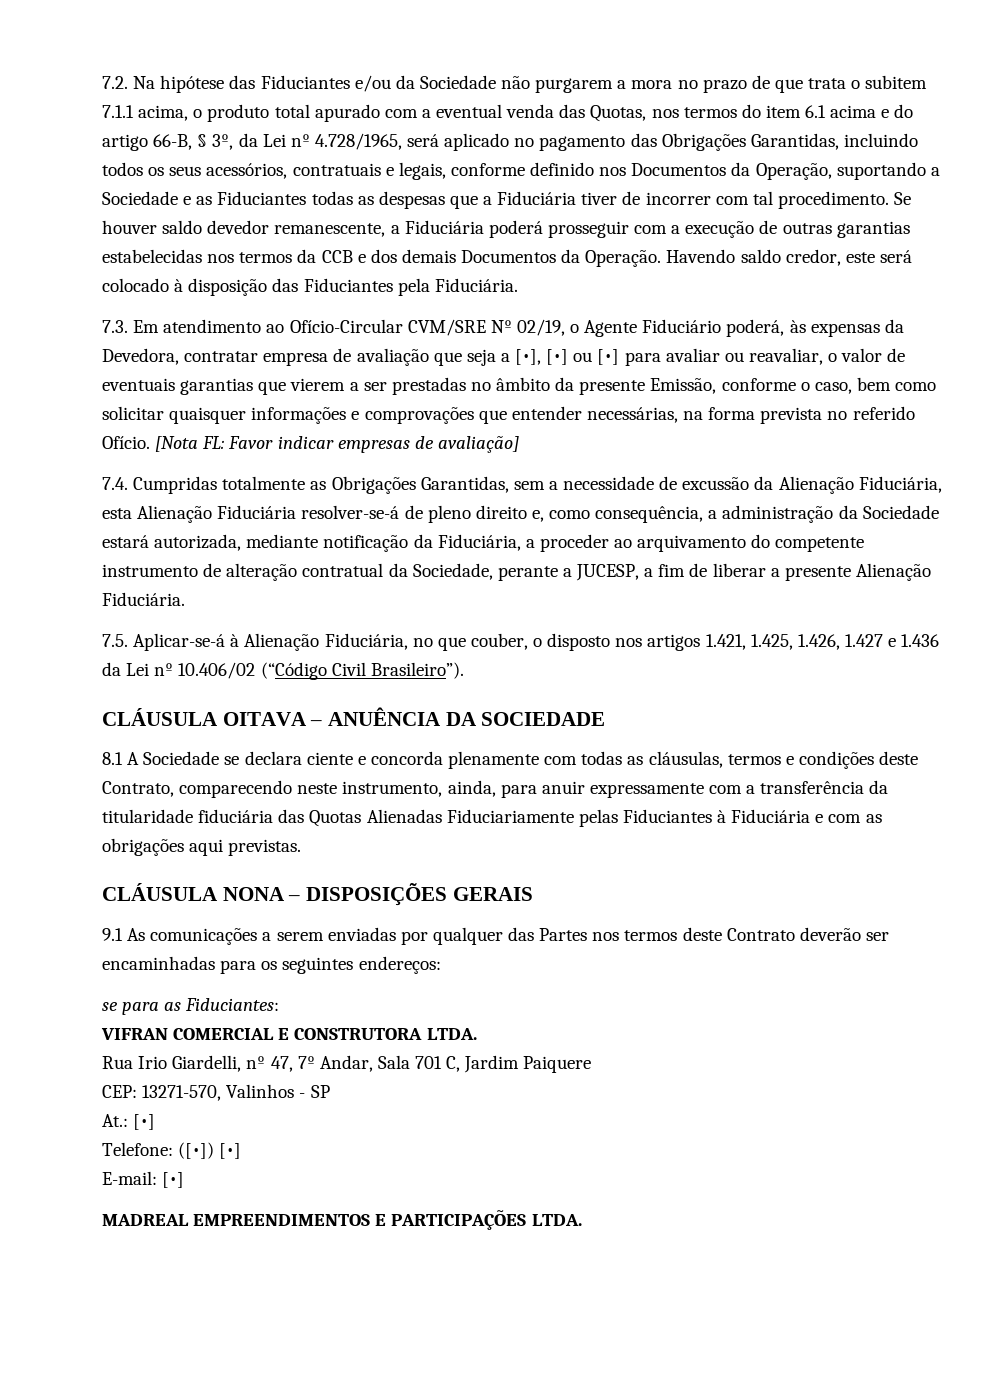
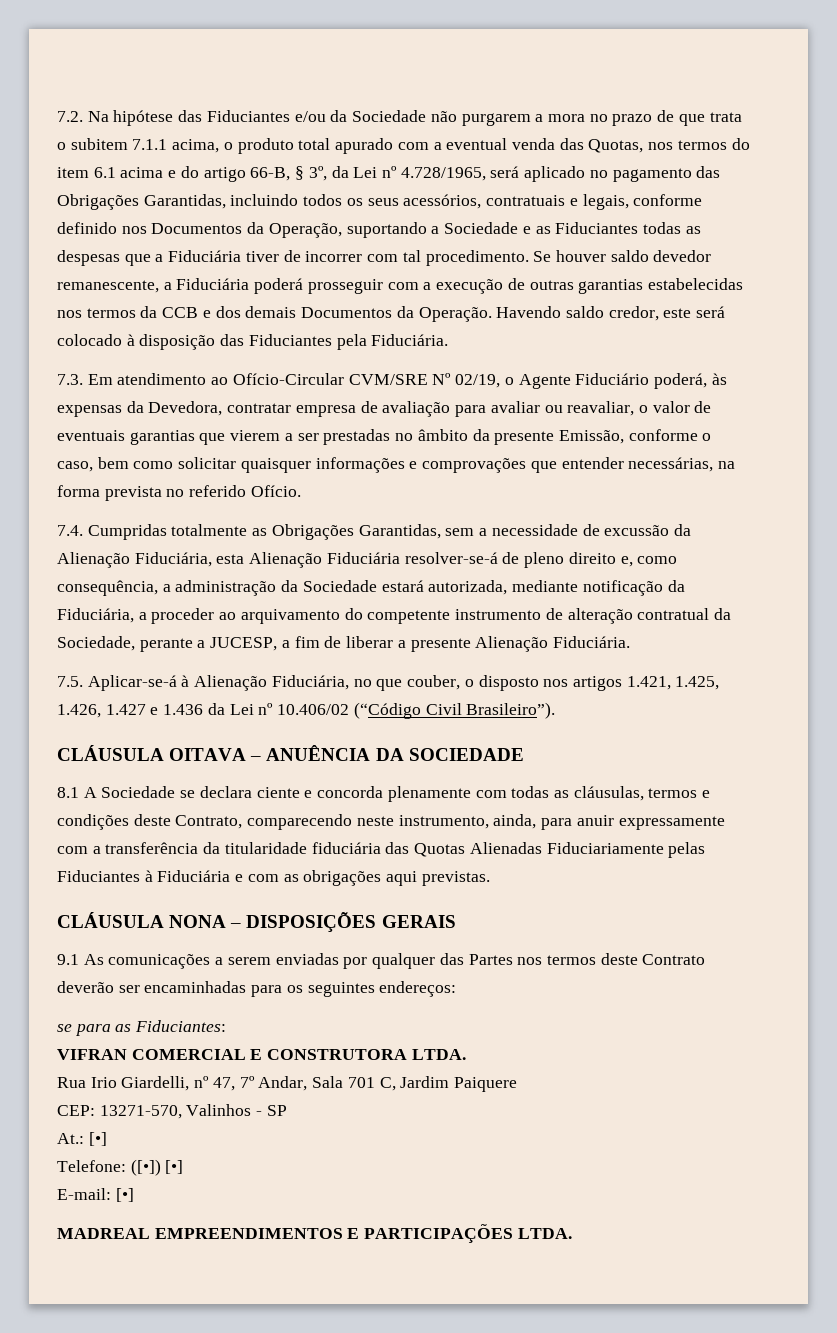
- 7.3. Em atendimento ao Ofício-Circular CVM/SRE Nº 02/19, o Agente Fiduciário poderá, às expensas da Devedora, contratar empresa de avaliação que seja a [•], [•] ou [•] para avaliar ou reavaliar, o valor de eventuais garantias que vierem a ser prestadas no âmbito da presente Emissão, conforme o caso, bem como solicitar quaisquer informações e comprovações que entender necessárias, na forma prevista no referido Ofício. [Nota FL: Favor indicar empresas de avaliação]
+ 7.3. Em atendimento ao Ofício-Circular CVM/SRE Nº 02/19, o Agente Fiduciário poderá, às expensas da Devedora, contratar empresa de avaliação para avaliar ou reavaliar, o valor de eventuais garantias que vierem a ser prestadas no âmbito da presente Emissão, conforme o caso, bem como solicitar quaisquer informações e comprovações que entender necessárias, na forma prevista no referido Ofício.

